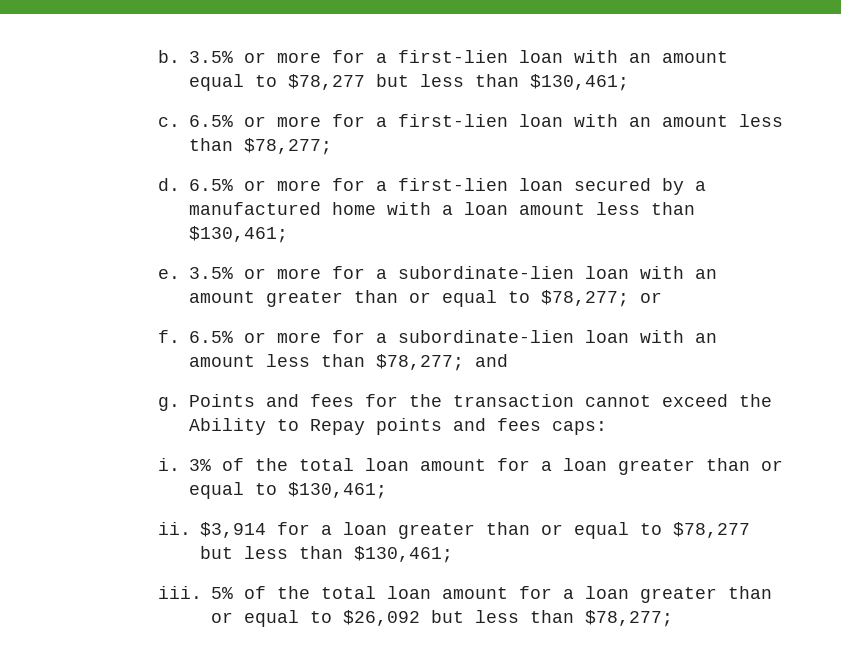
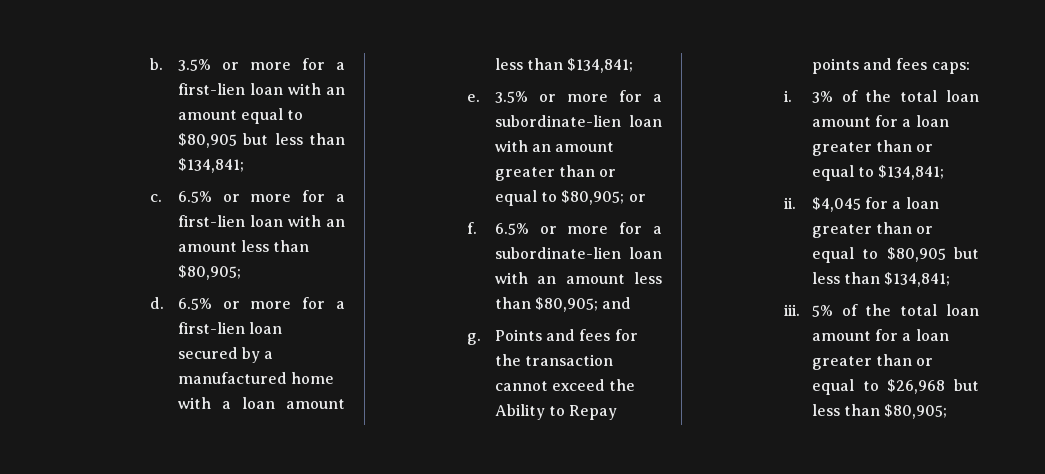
- 3.5% or more for a first-lien loan with an amount equal to $78,277 but less than $130,461;
+ 3.5% or more for a first-lien loan with an amount equal to $80,905 but less than $134,841;
- 6.5% or more for a first-lien loan with an amount less than $78,277;
+ 6.5% or more for a first-lien loan with an amount less than $80,905;
- 6.5% or more for a first-lien loan secured by a manufactured home with a loan amount less than $130,461;
+ 6.5% or more for a first-lien loan secured by a manufactured home with a loan amount less than $134,841;
- 3.5% or more for a subordinate-lien loan with an amount greater than or equal to $78,277; or
+ 3.5% or more for a subordinate-lien loan with an amount greater than or equal to $80,905; or
- 6.5% or more for a subordinate-lien loan with an amount less than $78,277; and
+ 6.5% or more for a subordinate-lien loan with an amount less than $80,905; and
- 3% of the total loan amount for a loan greater than or equal to $130,461;
+ 3% of the total loan amount for a loan greater than or equal to $134,841;
- $3,914 for a loan greater than or equal to $78,277 but less than $130,461;
+ $4,045 for a loan greater than or equal to $80,905 but less than $134,841;
- 5% of the total loan amount for a loan greater than or equal to $26,092 but less than $78,277;
+ 5% of the total loan amount for a loan greater than or equal to $26,968 but less than $80,905;

